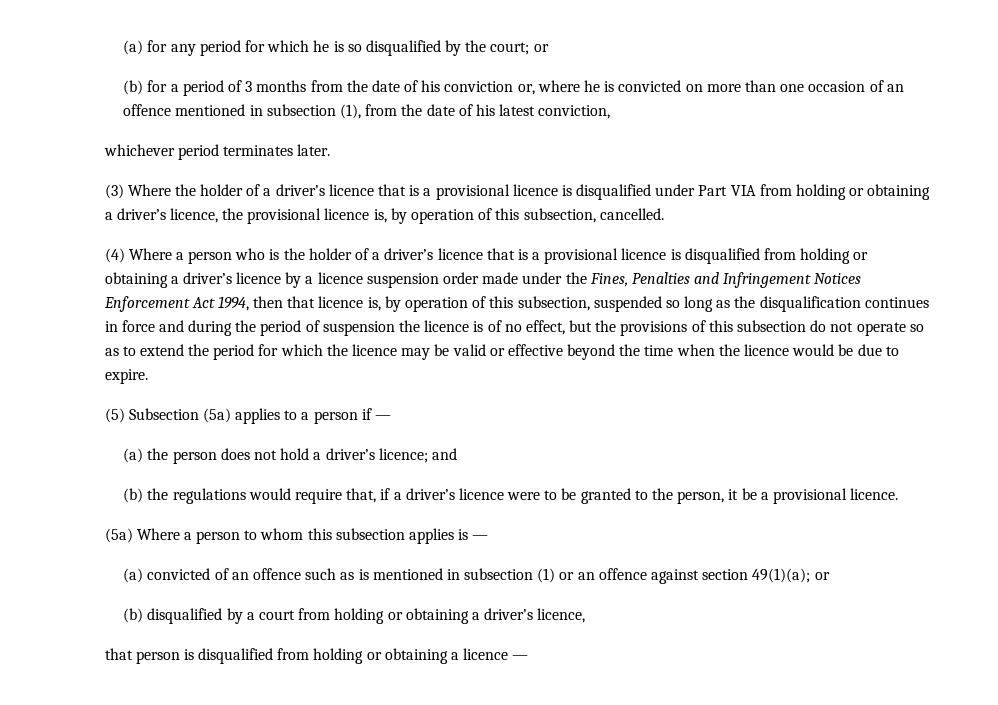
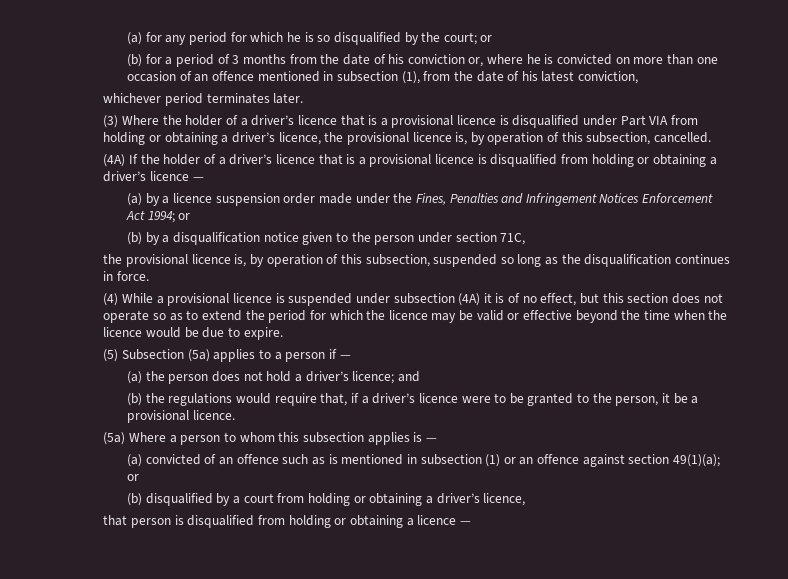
- (4) Where a person who is the holder of a driver’s licence that is a provisional licence is disqualified from holding or obtaining a driver’s licence by a licence suspension order made under the Fines, Penalties and Infringement Notices Enforcement Act 1994, then that licence is, by operation of this subsection, suspended so long as the disqualification continues in force and during the period of suspension the licence is of no effect, but the provisions of this subsection do not operate so as to extend the period for which the licence may be valid or effective beyond the time when the licence would be due to expire.
+ (4A) If the holder of a driver’s licence that is a provisional licence is disqualified from holding or obtaining a driver’s licence —
+ (a) by a licence suspension order made under the Fines, Penalties and Infringement Notices Enforcement Act 1994; or
+ (b) by a disqualification notice given to the person under section 71C,
+ the provisional licence is, by operation of this subsection, suspended so long as the disqualification continues in force.
+ (4) While a provisional licence is suspended under subsection (4A) it is of no effect, but this section does not operate so as to extend the period for which the licence may be valid or effective beyond the time when the licence would be due to expire.

